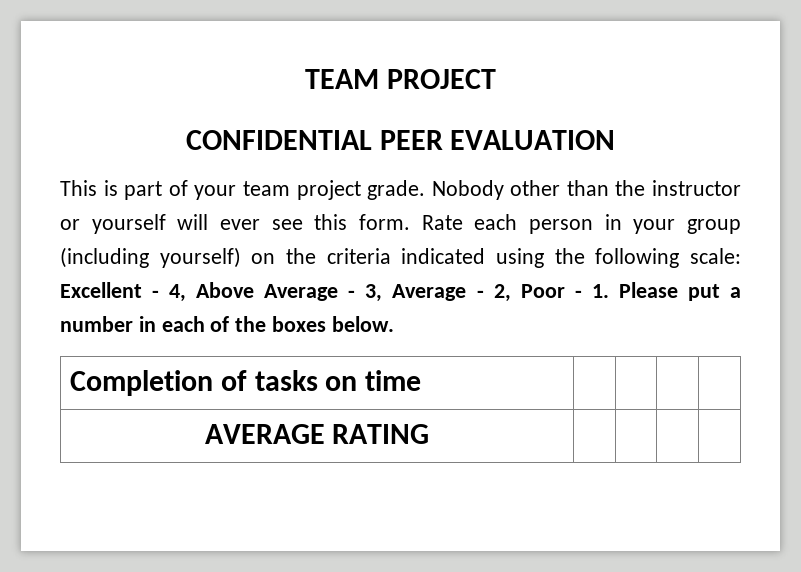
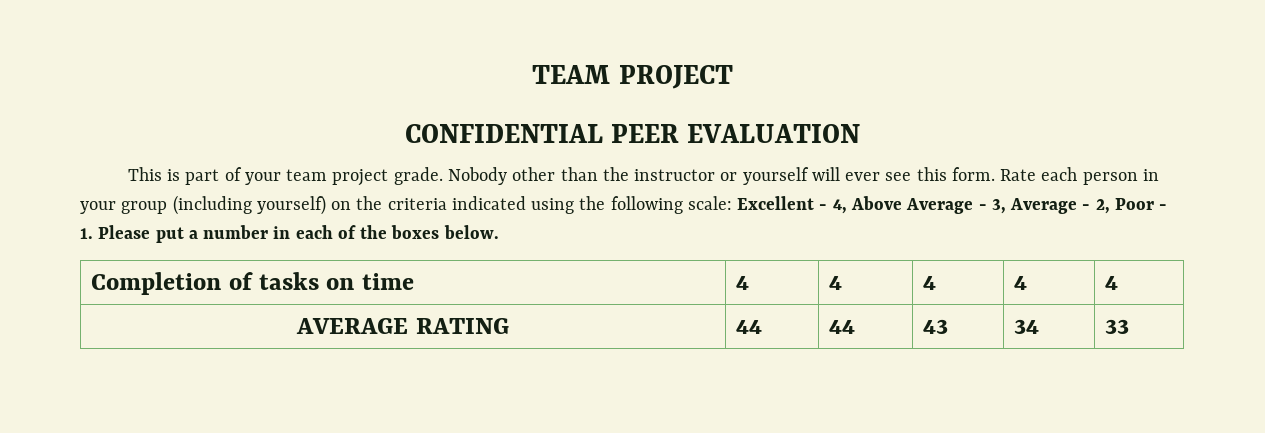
- Completion of tasks on time | | | |
- AVERAGE RATING | | | |
+ Completion of tasks on time | 4 | 4 | 4 | 4 | 4
+ AVERAGE RATING | 44 | 44 | 43 | 34 | 33

